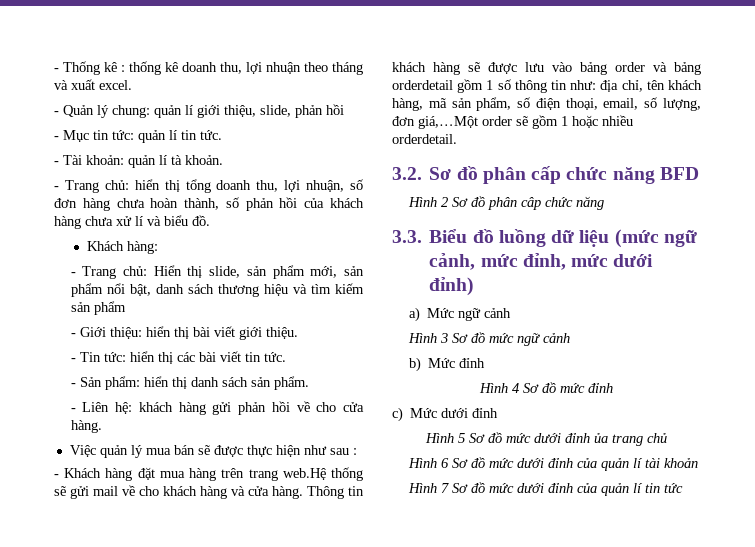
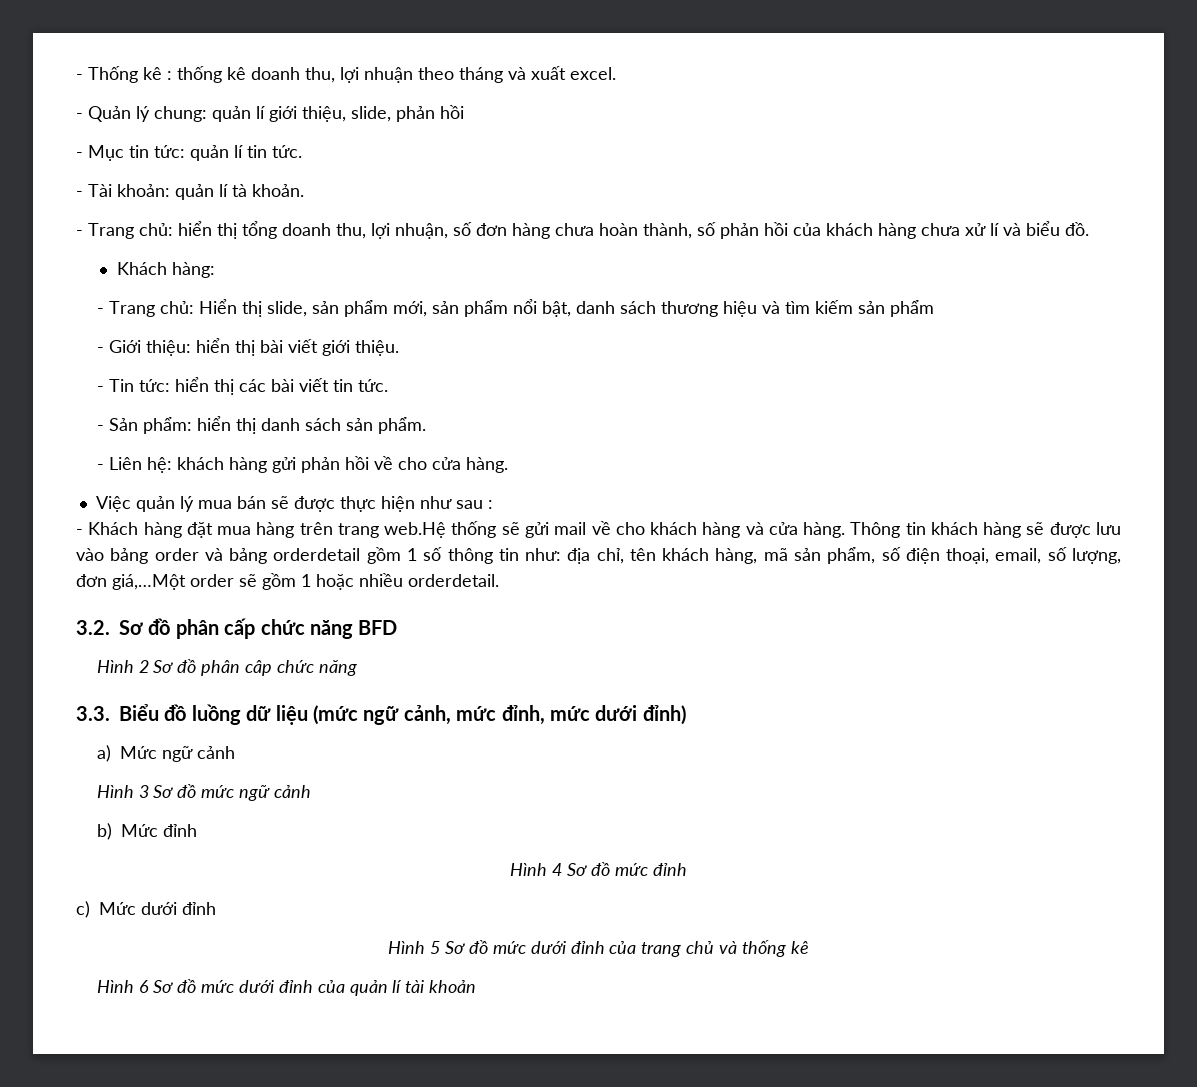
- Hình 5 Sơ đồ mức dưới đỉnh ủa trang chủ
+ Hình 5 Sơ đồ mức dưới đỉnh của trang chủ và thống kê
- Hình 7 Sơ đồ mức dưới đỉnh của quản lí tin tức

